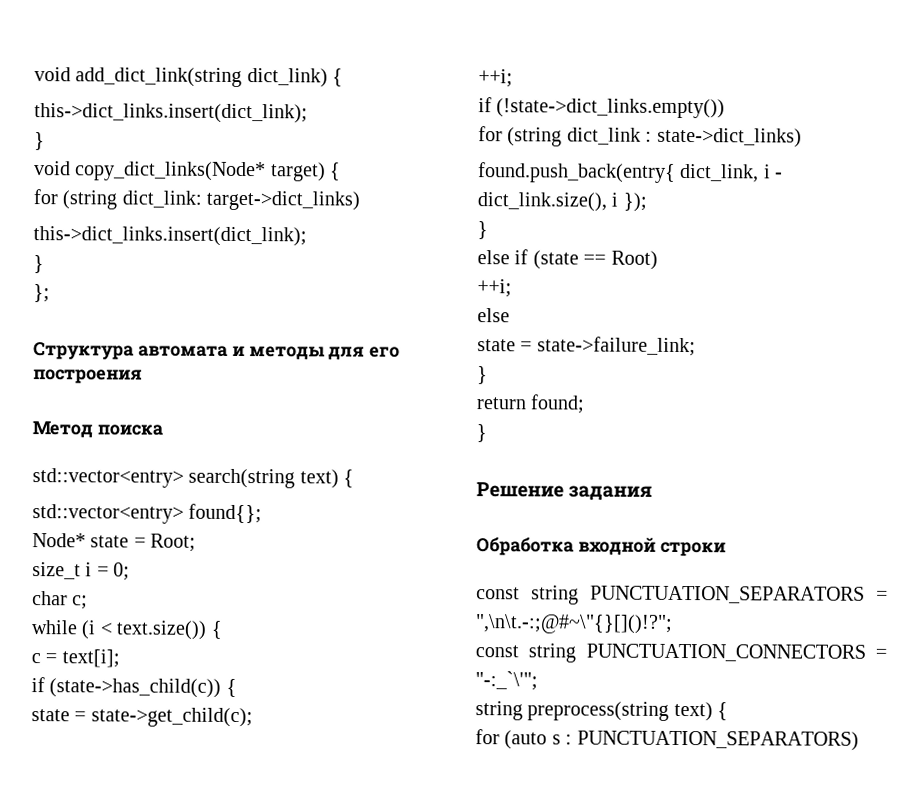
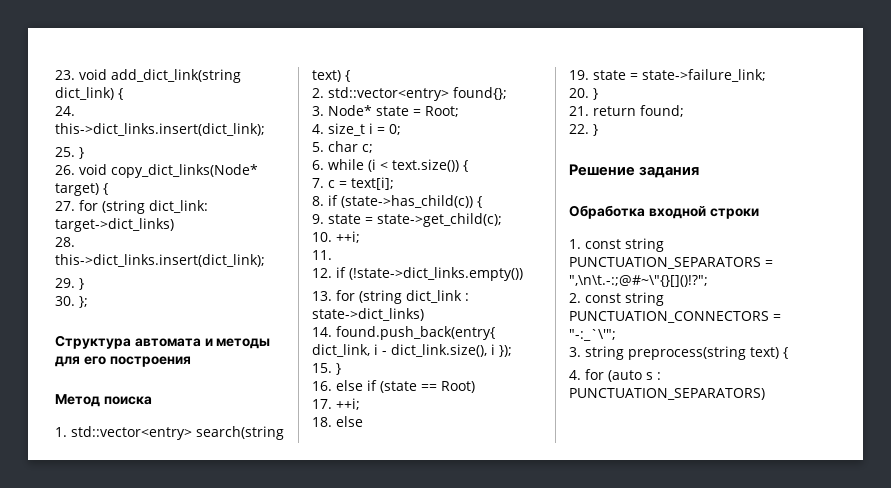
- void add_dict_link(string dict_link) {
- this->dict_links.insert(dict_link);
- }
- void copy_dict_links(Node* target) {
+ 23. void add_dict_link(string dict_link) {
+ 24. this->dict_links.insert(dict_link);
+ 25. }
+ 26. void copy_dict_links(Node* target) {
- for (string dict_link: target->dict_links)
- this->dict_links.insert(dict_link);
- }
- };
+ 27. for (string dict_link: target->dict_links)
+ 28. this->dict_links.insert(dict_link);
+ 29. }
+ 30. };
- std::vector<entry> search(string text) {
+ 1. std::vector<entry> search(string text) {
- std::vector<entry> found{};
+ 2. std::vector<entry> found{};
- Node* state = Root;
+ 3. Node* state = Root;
- size_t i = 0;
+ 4. size_t i = 0;
- char c;
+ 5. char c;
- while (i < text.size()) {
+ 6. while (i < text.size()) {
- c = text[i];
+ 7. c = text[i];
- if (state->has_child(c)) {
+ 8. if (state->has_child(c)) {
- state = state->get_child(c);
- ++i;
- if (!state->dict_links.empty())
+ 9. state = state->get_child(c);
+ 10. ++i;
+ 11.
+ 12. if (!state->dict_links.empty())
- for (string dict_link : state->dict_links)
+ 13. for (string dict_link : state->dict_links)
- found.push_back(entry{ dict_link, i - dict_link.size(), i });
- }
- else if (state == Root)
- ++i;
- else
+ 14. found.push_back(entry{ dict_link, i - dict_link.size(), i });
+ 15. }
+ 16. else if (state == Root)
+ 17. ++i;
+ 18. else
- state = state->failure_link;
- }
- return found;
- }
+ 19. state = state->failure_link;
+ 20. }
+ 21. return found;
+ 22. }
- const string PUNCTUATION_SEPARATORS = ",\n\t.-:;@#~\"{}[]()!?";
+ 1. const string PUNCTUATION_SEPARATORS = ",\n\t.-:;@#~\"{}[]()!?";
- const string PUNCTUATION_CONNECTORS = "-:_`\'";
+ 2. const string PUNCTUATION_CONNECTORS = "-:_`\'";
- string preprocess(string text) {
+ 3. string preprocess(string text) {
- for (auto s : PUNCTUATION_SEPARATORS)
+ 4. for (auto s : PUNCTUATION_SEPARATORS)

